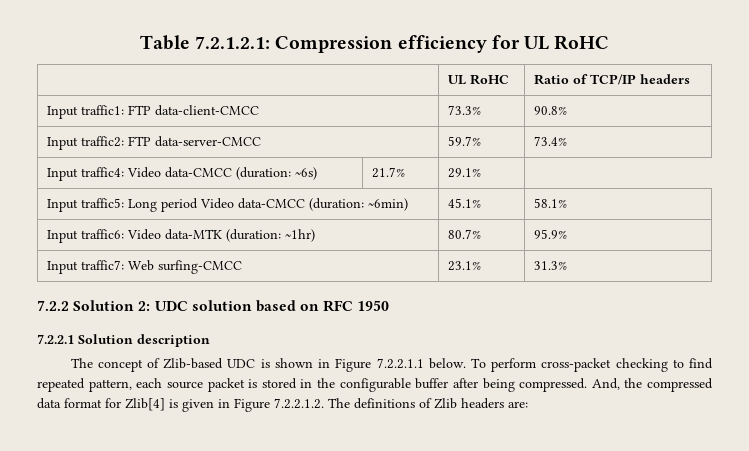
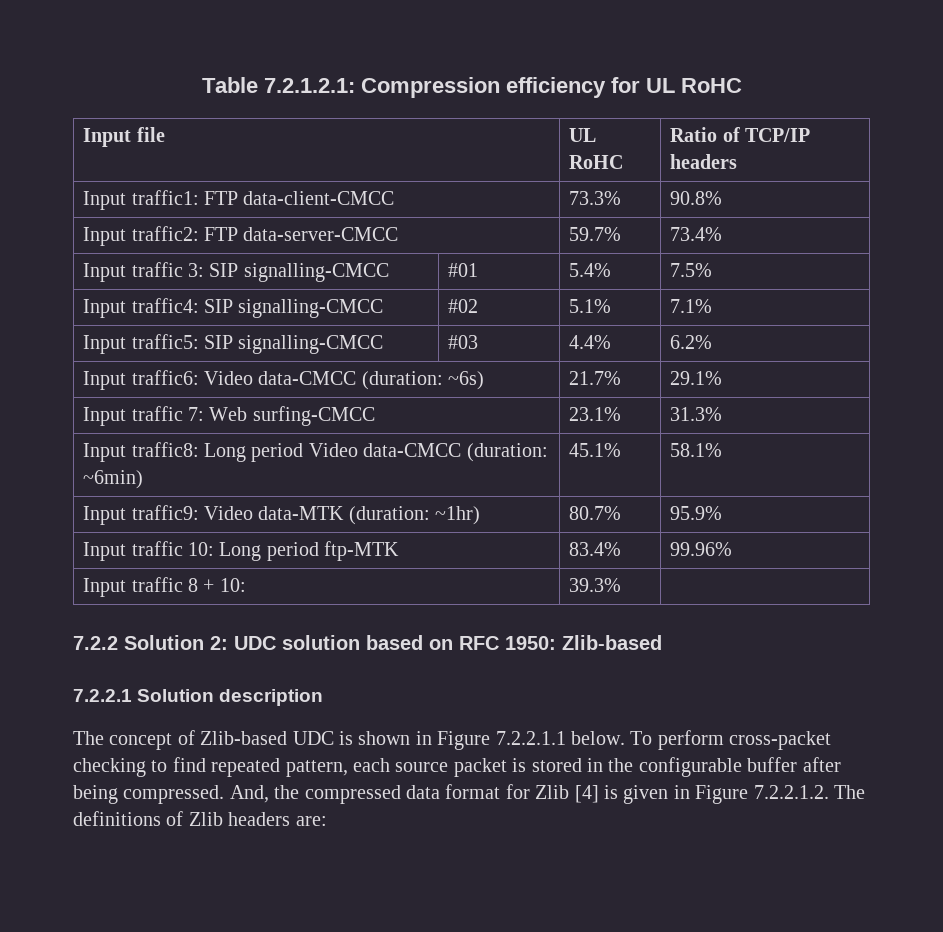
- | UL RoHC | Ratio of TCP/IP headers
+ Input file | UL RoHC | Ratio of TCP/IP headers
- Input traffic4: Video data-CMCC (duration: ~6s) | 21.7% | 29.1%
+ Input traffic 3: SIP signalling-CMCC | #01 | 5.4% | 7.5%
+ Input traffic4: SIP signalling-CMCC | #02 | 5.1% | 7.1%
+ Input traffic5: SIP signalling-CMCC | #03 | 4.4% | 6.2%
+ Input traffic6: Video data-CMCC (duration: ~6s) | 21.7% | 29.1%
- Input traffic5: Long period Video data-CMCC (duration: ~6min) | 45.1% | 58.1%
+ Input traffic 7: Web surfing-CMCC | 23.1% | 31.3%
+ Input traffic8: Long period Video data-CMCC (duration: ~6min) | 45.1% | 58.1%
- Input traffic6: Video data-MTK (duration: ~1hr) | 80.7% | 95.9%
+ Input traffic9: Video data-MTK (duration: ~1hr) | 80.7% | 95.9%
- Input traffic7: Web surfing-CMCC | 23.1% | 31.3%
+ Input traffic 10: Long period ftp-MTK | 83.4% | 99.96%
+ Input traffic 8 + 10: | 39.3% |
- 7.2.2 Solution 2: UDC solution based on RFC 1950
+ 7.2.2 Solution 2: UDC solution based on RFC 1950: Zlib-based
- And, the compressed data format for Zlib[4] is given in Figure 7.2.2.1.2. The definitions of Zlib headers are:
+ And, the compressed data format for Zlib [4] is given in Figure 7.2.2.1.2. The definitions of Zlib headers are:

